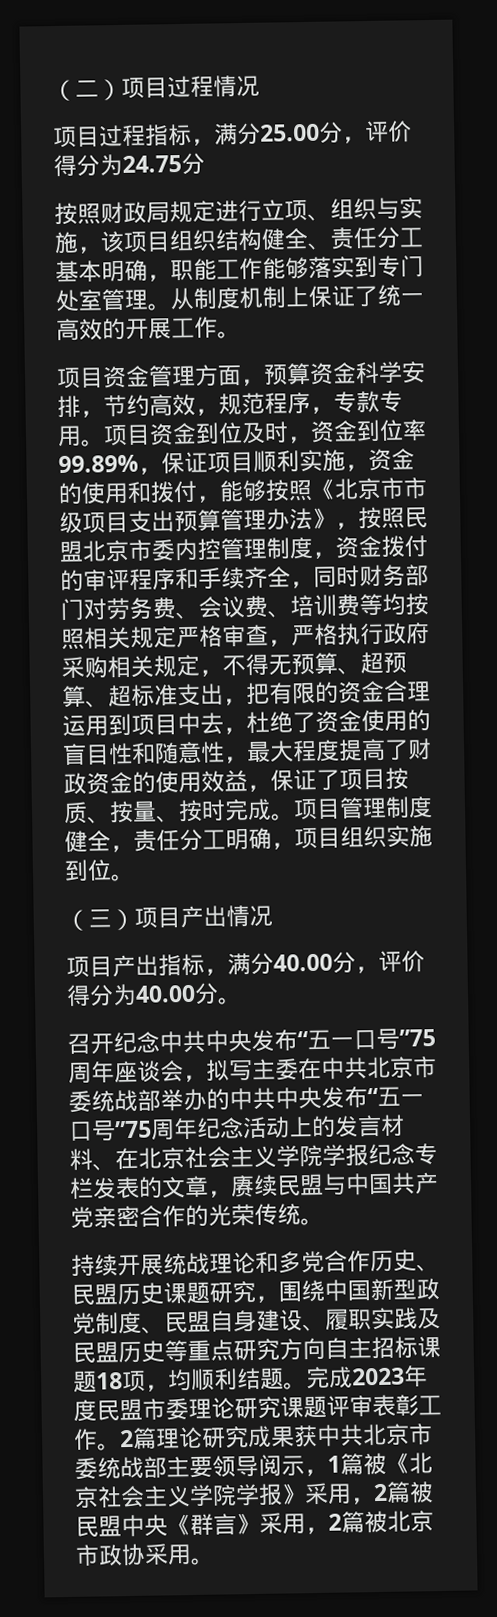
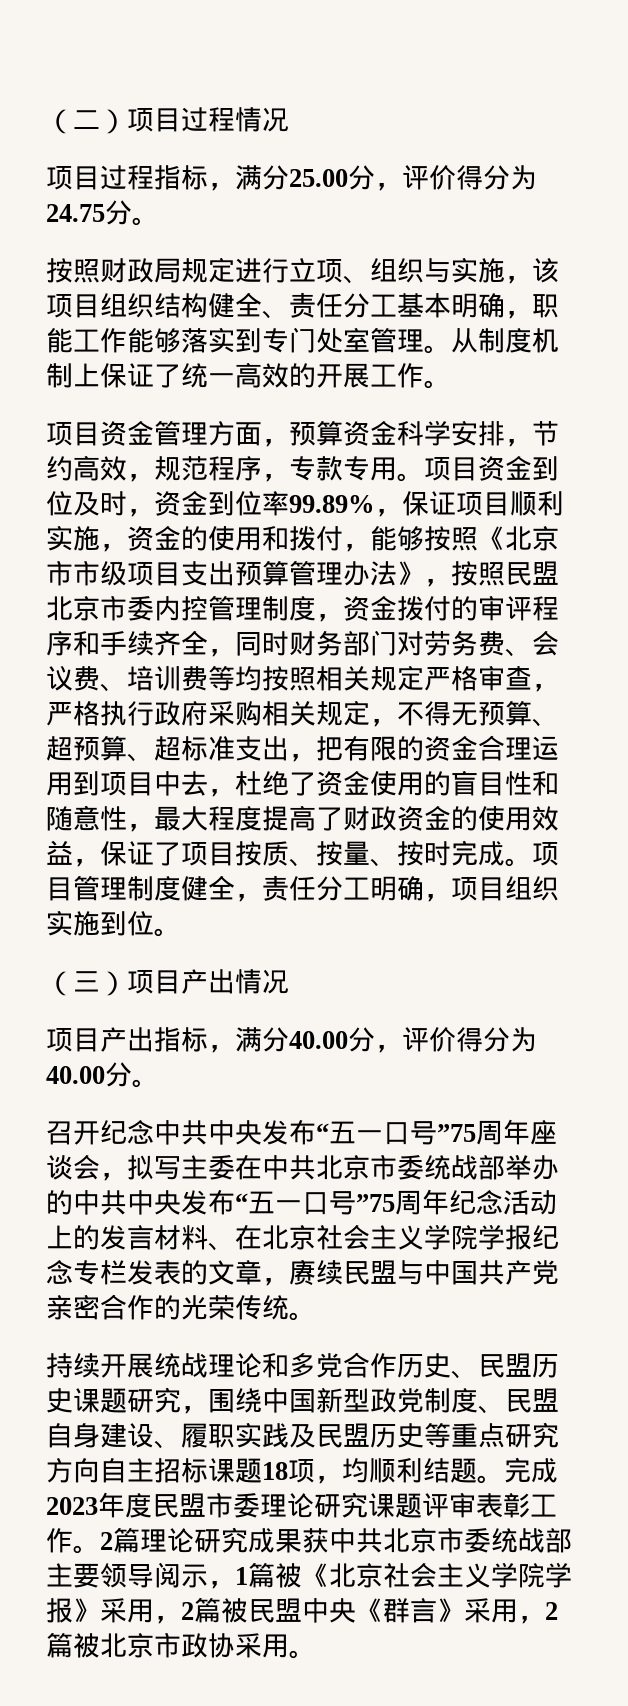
- 项目过程指标，满分25.00分，评价得分为24.75分
+ 项目过程指标，满分25.00分，评价得分为24.75分。

